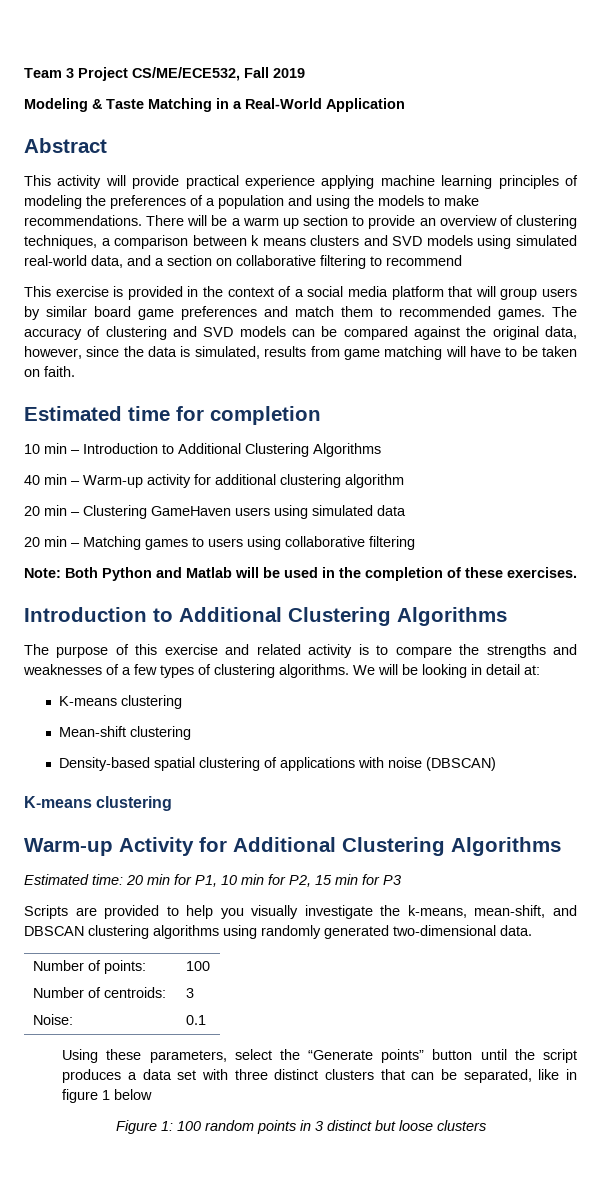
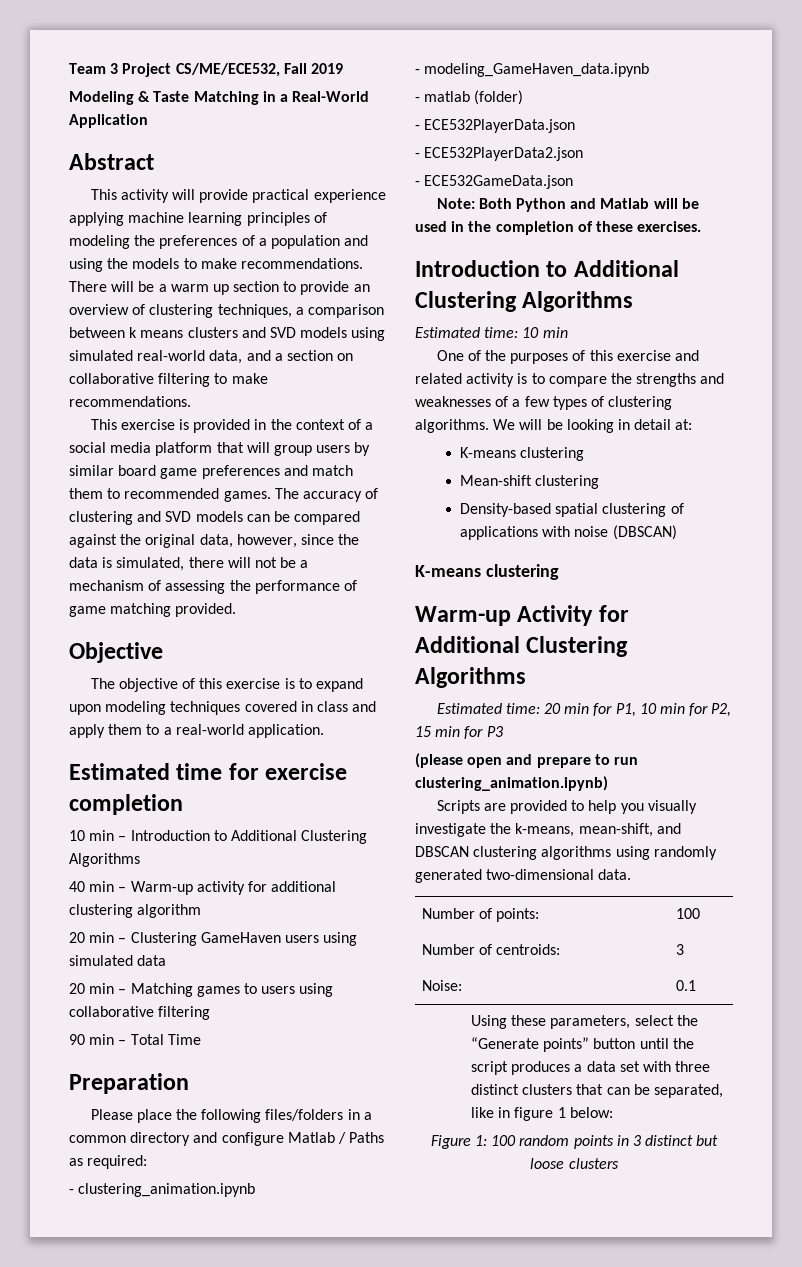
- There will be a warm up section to provide an overview of clustering techniques, a comparison between k means clusters and SVD models using simulated real-world data, and a section on collaborative filtering to recommend
+ There will be a warm up section to provide an overview of clustering techniques, a comparison between k means clusters and SVD models using simulated real-world data, and a section on collaborative filtering to make recommendations.
- The accuracy of clustering and SVD models can be compared against the original data, however, since the data is simulated, results from game matching will have to be taken on faith.
+ The accuracy of clustering and SVD models can be compared against the original data, however, since the data is simulated, there will not be a mechanism of assessing the performance of game matching provided.
+ Objective
+ The objective of this exercise is to expand upon modeling techniques covered in class and apply them to a real-world application.
- Estimated time for completion
+ Estimated time for exercise completion
+ 90 min – Total Time
+ Preparation
+ Please place the following files/folders in a common directory and configure Matlab / Paths as required:
+ - clustering_animation.ipynb
+ - modeling_GameHaven_data.ipynb
+ - matlab (folder)
+ - ECE532PlayerData.json
+ - ECE532PlayerData2.json
+ - ECE532GameData.json
- The purpose of this exercise and related activity is to compare the strengths and weaknesses of a few types of clustering algorithms.
+ Estimated time: 10 min
+ One of the purposes of this exercise and related activity is to compare the strengths and weaknesses of a few types of clustering algorithms.
+ (please open and prepare to run clustering_animation.ipynb)
- Using these parameters, select the “Generate points” button until the script produces a data set with three distinct clusters that can be separated, like in figure 1 below
+ Using these parameters, select the “Generate points” button until the script produces a data set with three distinct clusters that can be separated, like in figure 1 below:

